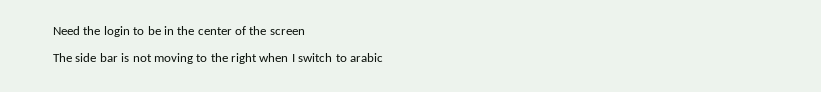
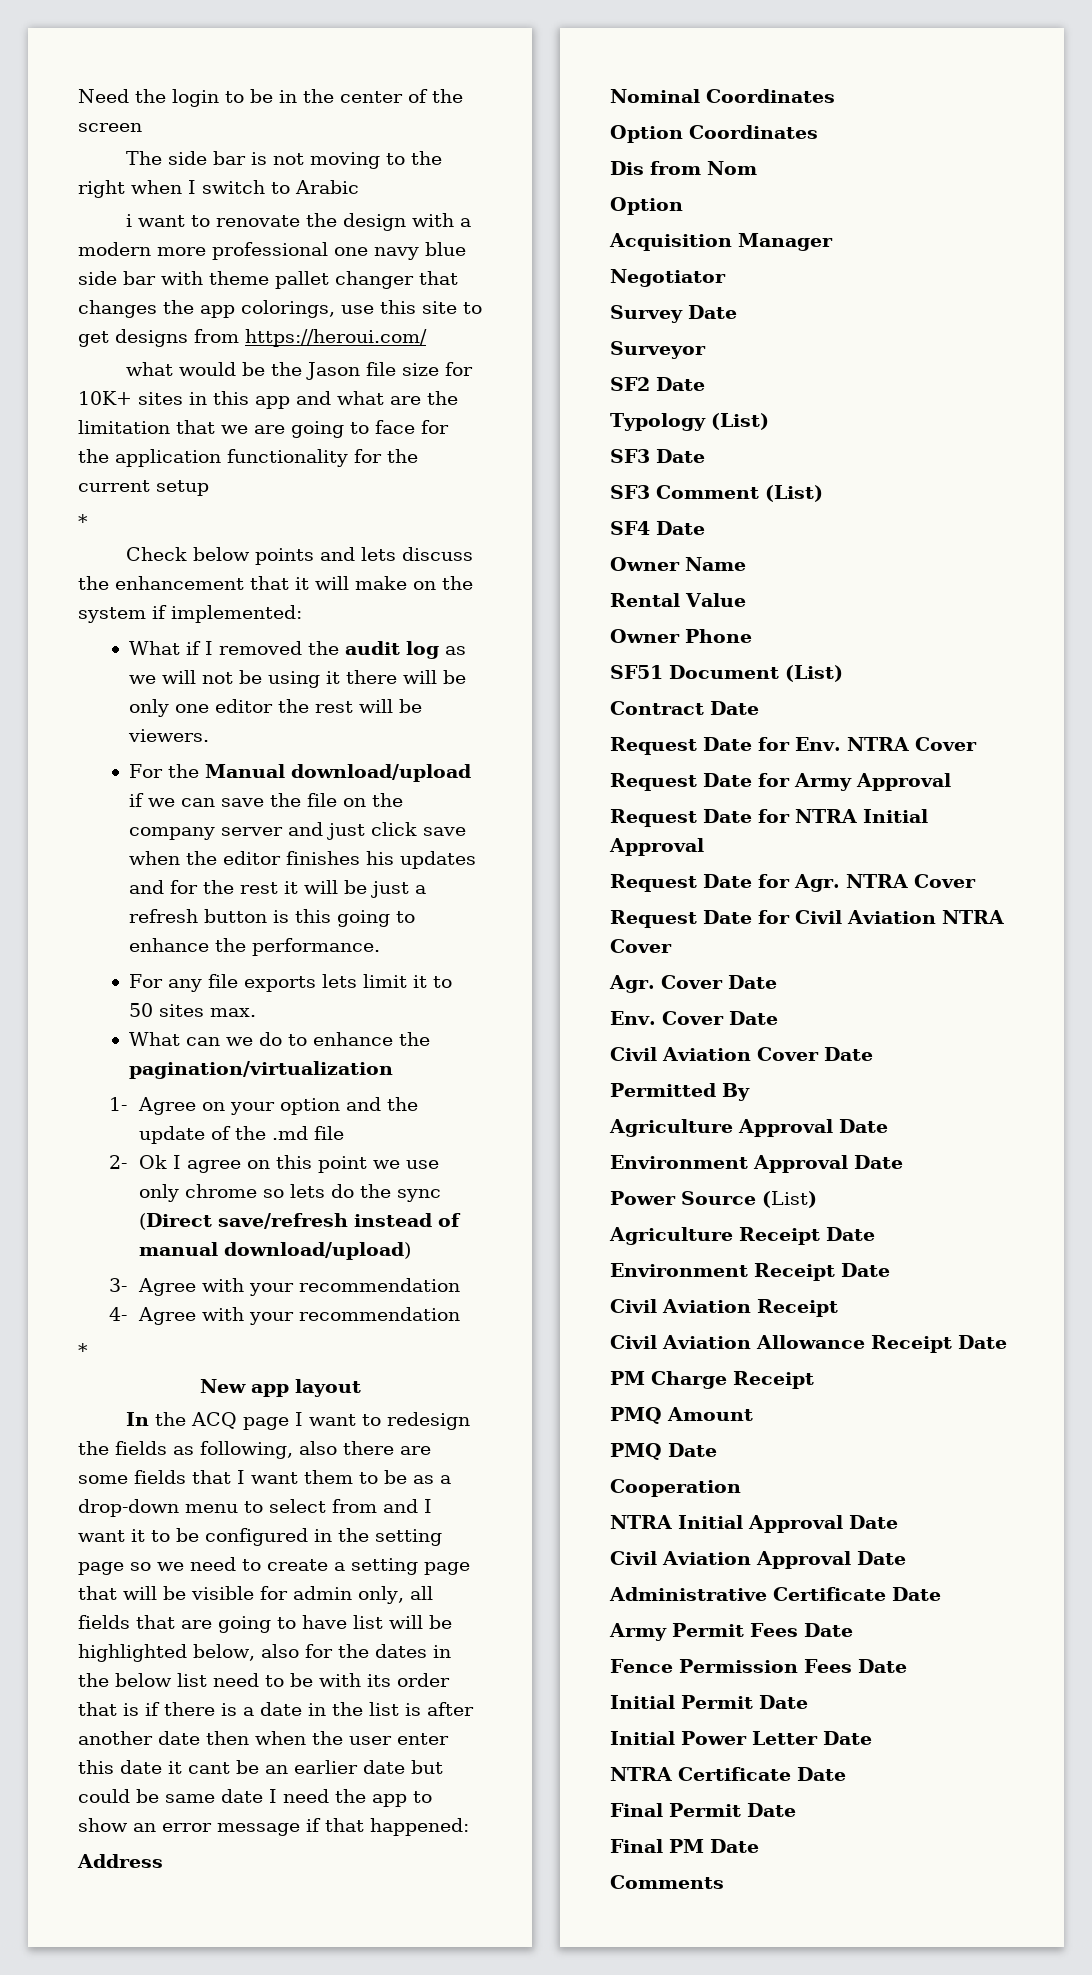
- The side bar is not moving to the right when I switch to arabic
+ The side bar is not moving to the right when I switch to Arabic
+ i want to renovate the design with a modern more professional one navy blue side bar with theme pallet changer that changes the app colorings, use this site to get designs from https://heroui.com/
+ what would be the Jason file size for 10K+ sites in this app and what are the limitation that we are going to face for the application functionality for the current setup
+ *
+ Check below points and lets discuss the enhancement that it will make on the system if implemented:
+ What if I removed the audit log as we will not be using it there will be only one editor the rest will be viewers.
+ For the Manual download/upload if we can save the file on the company server and just click save when the editor finishes his updates and for the rest it will be just a refresh button is this going to enhance the performance.
+ For any file exports lets limit it to 50 sites max.
+ What can we do to enhance the pagination/virtualization
+ 1- Agree on your option and the update of the .md file
+ 2- Ok I agree on this point we use only chrome so lets do the sync (Direct save/refresh instead of manual download/upload)
+ 3- Agree with your recommendation
+ 4- Agree with your recommendation
+ *
+ New app layout
+ In the ACQ page I want to redesign the fields as following, also there are some fields that I want them to be as a drop-down menu to select from and I want it to be configured in the setting page so we need to create a setting page that will be visible for admin only, all fields that are going to have list will be highlighted below, also for the dates in the below list need to be with its order that is if there is a date in the list is after another date then when the user enter this date it cant be an earlier date but could be same date I need the app to show an error message if that happened:
+ Address
+ Nominal Coordinates
+ Option Coordinates
+ Dis from Nom
+ Option
+ Acquisition Manager
+ Negotiator
+ Survey Date
+ Surveyor
+ SF2 Date
+ Typology (List)
+ SF3 Date
+ SF3 Comment (List)
+ SF4 Date
+ Owner Name
+ Rental Value
+ Owner Phone
+ SF51 Document (List)
+ Contract Date
+ Request Date for Env. NTRA Cover
+ Request Date for Army Approval
+ Request Date for NTRA Initial Approval
+ Request Date for Agr. NTRA Cover
+ Request Date for Civil Aviation NTRA Cover
+ Agr. Cover Date
+ Env. Cover Date
+ Civil Aviation Cover Date
+ Permitted By
+ Agriculture Approval Date
+ Environment Approval Date
+ Power Source (List)
+ Agriculture Receipt Date
+ Environment Receipt Date
+ Civil Aviation Receipt
+ Civil Aviation Allowance Receipt Date
+ PM Charge Receipt
+ PMQ Amount
+ PMQ Date
+ Cooperation
+ NTRA Initial Approval Date
+ Civil Aviation Approval Date
+ Administrative Certificate Date
+ Army Permit Fees Date
+ Fence Permission Fees Date
+ Initial Permit Date
+ Initial Power Letter Date
+ NTRA Certificate Date
+ Final Permit Date
+ Final PM Date
+ Comments

